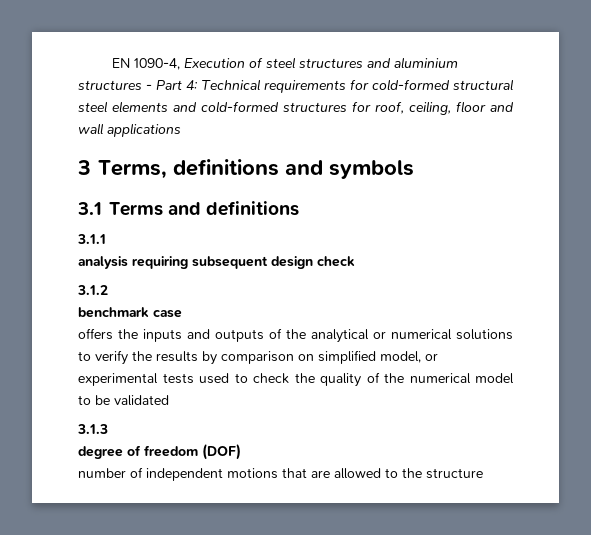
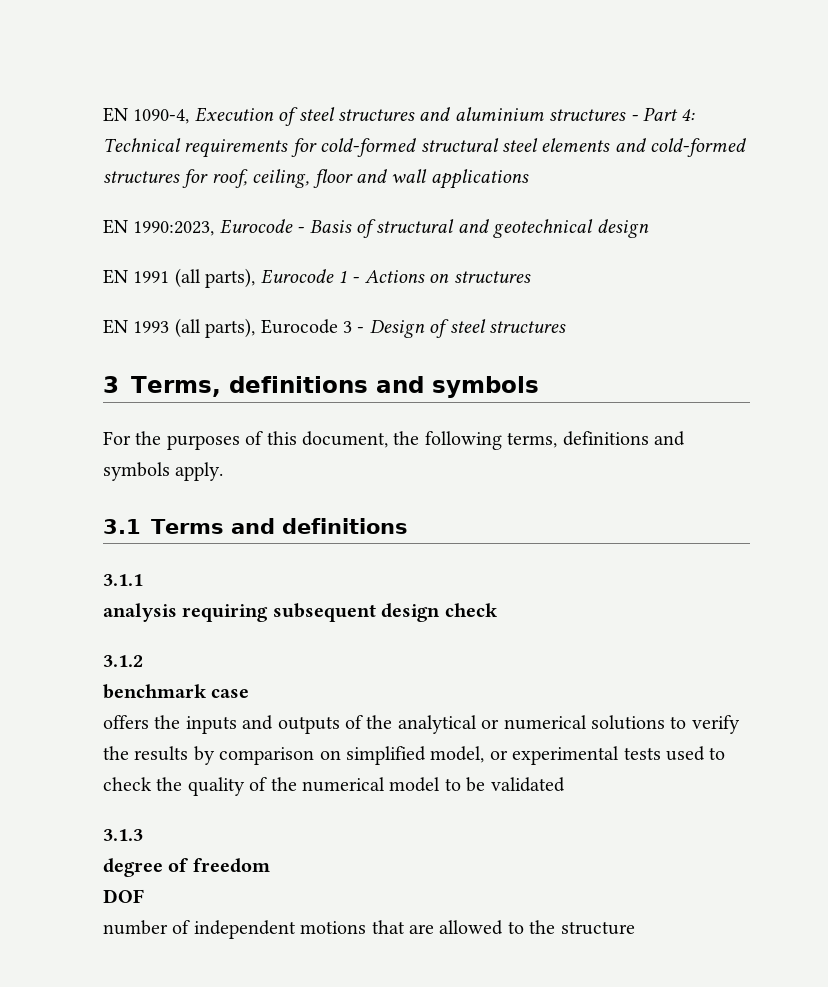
+ EN 1990:2023, Eurocode - Basis of structural and geotechnical design
+ EN 1991 (all parts), Eurocode 1 - Actions on structures
+ EN 1993 (all parts), Eurocode 3 - Design of steel structures
+ For the purposes of this document, the following terms, definitions and symbols apply.
- degree of freedom (DOF)
+ degree of freedom
+ DOF

